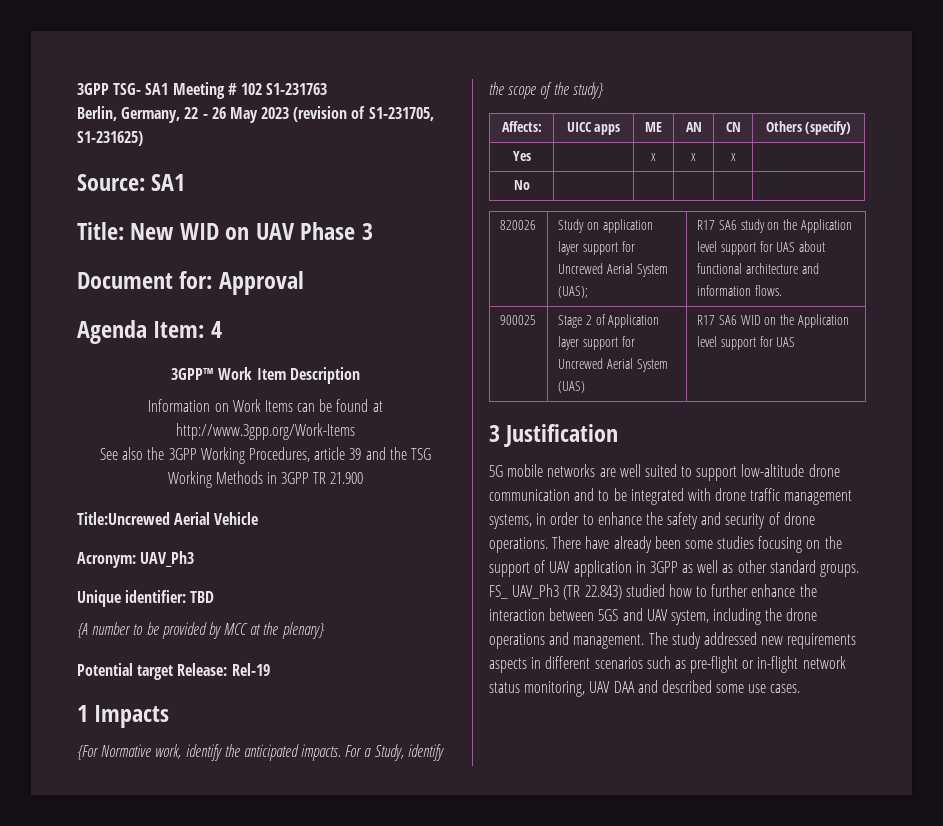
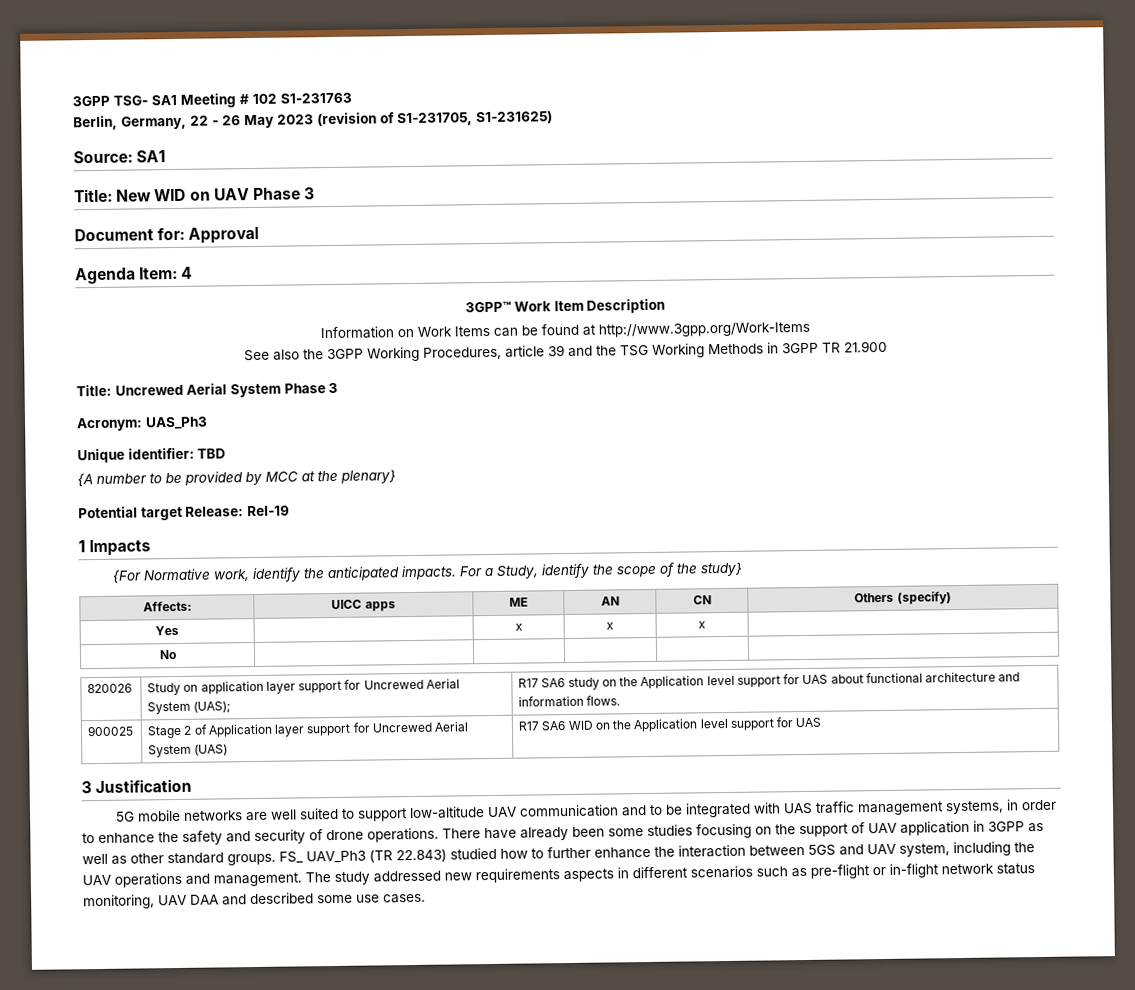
- Title:Uncrewed Aerial Vehicle
+ Title: Uncrewed Aerial System Phase 3
- Acronym: UAV_Ph3
+ Acronym: UAS_Ph3
- 5G mobile networks are well suited to support low-altitude drone communication and to be integrated with drone traffic management systems, in order to enhance the safety and security of drone operations.
+ 5G mobile networks are well suited to support low-altitude UAV communication and to be integrated with UAS traffic management systems, in order to enhance the safety and security of drone operations.
- FS_ UAV_Ph3 (TR 22.843) studied how to further enhance the interaction between 5GS and UAV system, including the drone operations and management.
+ FS_ UAV_Ph3 (TR 22.843) studied how to further enhance the interaction between 5GS and UAV system, including the UAV operations and management.

